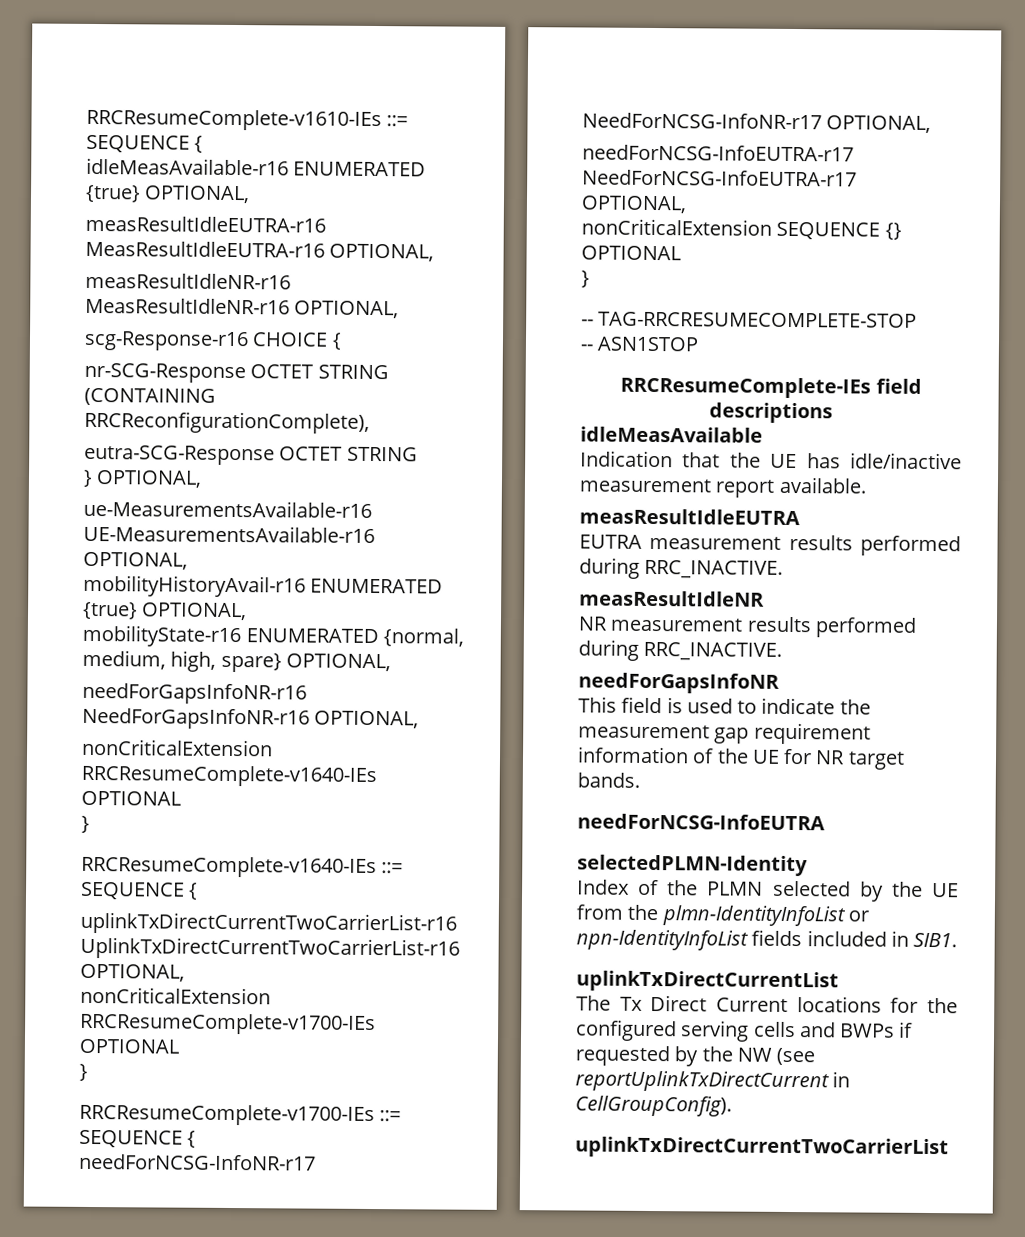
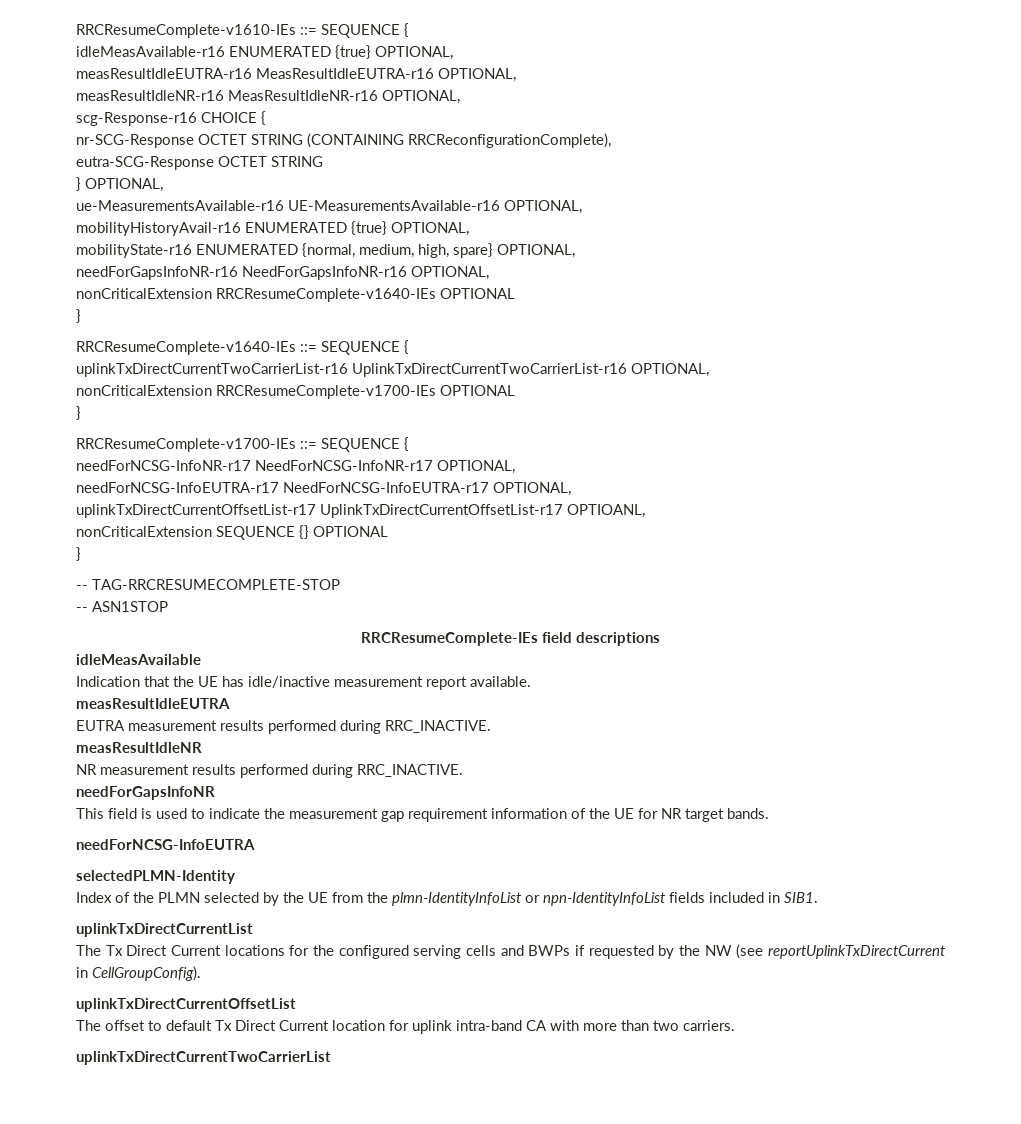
+ uplinkTxDirectCurrentOffsetList-r17 UplinkTxDirectCurrentOffsetList-r17 OPTIOANL,
+ uplinkTxDirectCurrentOffsetList
+ The offset to default Tx Direct Current location for uplink intra-band CA with more than two carriers.

